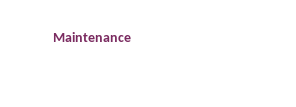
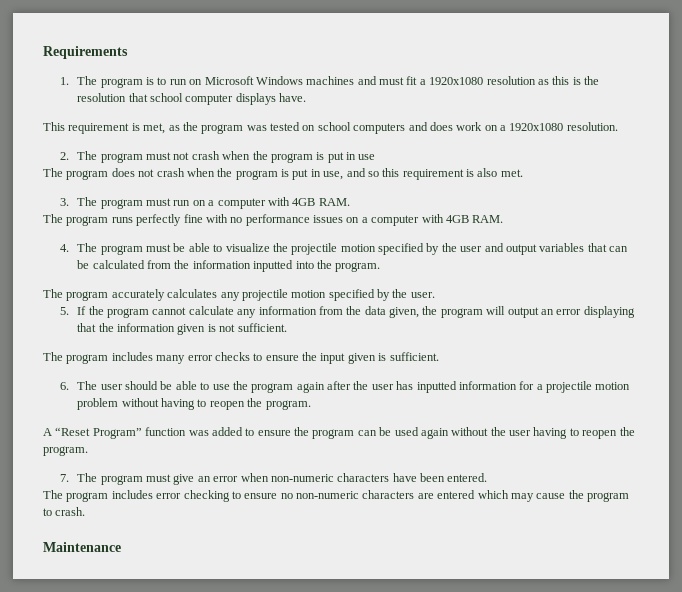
+ Requirements
+ 1. The program is to run on Microsoft Windows machines and must fit a 1920x1080 resolution as this is the resolution that school computer displays have.
+ This requirement is met, as the program was tested on school computers and does work on a 1920x1080 resolution.
+ 2. The program must not crash when the program is put in use
+ The program does not crash when the program is put in use, and so this requirement is also met.
+ 3. The program must run on a computer with 4GB RAM.
+ The program runs perfectly fine with no performance issues on a computer with 4GB RAM.
+ 4. The program must be able to visualize the projectile motion specified by the user and output variables that can be calculated from the information inputted into the program.
+ The program accurately calculates any projectile motion specified by the user.
+ 5. If the program cannot calculate any information from the data given, the program will output an error displaying that the information given is not sufficient.
+ The program includes many error checks to ensure the input given is sufficient.
+ 6. The user should be able to use the program again after the user has inputted information for a projectile motion problem without having to reopen the program.
+ A “Reset Program” function was added to ensure the program can be used again without the user having to reopen the program.
+ 7. The program must give an error when non-numeric characters have been entered.
+ The program includes error checking to ensure no non-numeric characters are entered which may cause the program to crash.

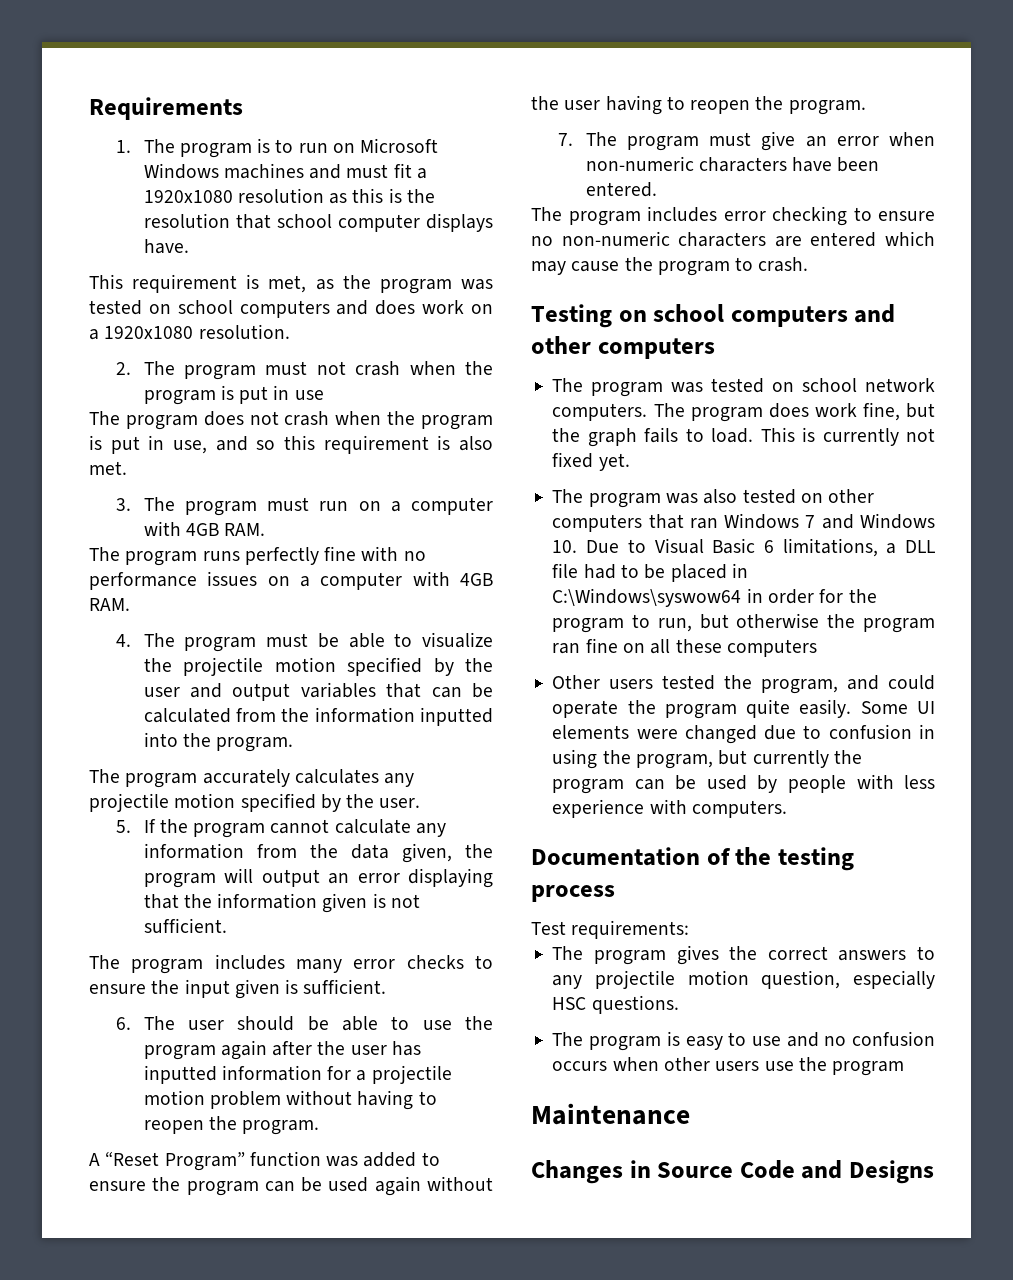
+ Testing on school computers and other computers
+ The program was tested on school network computers. The program does work fine, but the graph fails to load. This is currently not fixed yet.
+ The program was also tested on other computers that ran Windows 7 and Windows 10. Due to Visual Basic 6 limitations, a DLL file had to be placed in C:\Windows\syswow64 in order for the program to run, but otherwise the program ran fine on all these computers
+ Other users tested the program, and could operate the program quite easily. Some UI elements were changed due to confusion in using the program, but currently the program can be used by people with less experience with computers.
+ Documentation of the testing process
+ Test requirements:
+ The program gives the correct answers to any projectile motion question, especially HSC questions.
+ The program is easy to use and no confusion occurs when other users use the program
  Maintenance
+ Changes in Source Code and Designs

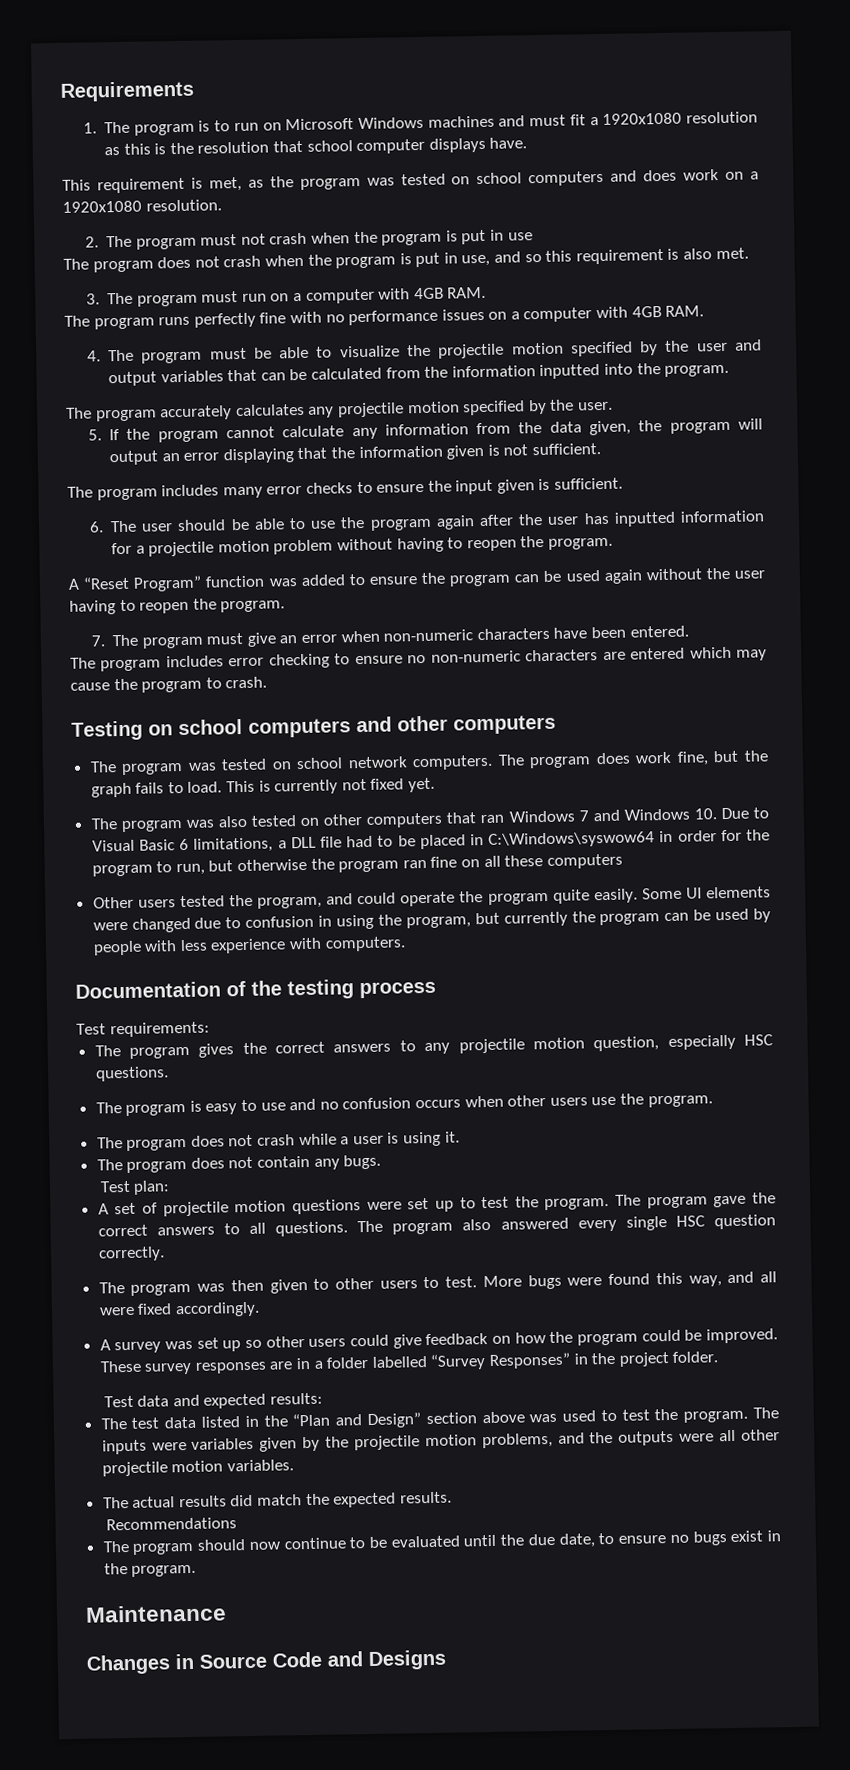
- The program is easy to use and no confusion occurs when other users use the program
+ The program is easy to use and no confusion occurs when other users use the program.
+ The program does not crash while a user is using it.
+ The program does not contain any bugs.
+ Test plan:
+ A set of projectile motion questions were set up to test the program. The program gave the correct answers to all questions. The program also answered every single HSC question correctly.
+ The program was then given to other users to test. More bugs were found this way, and all were fixed accordingly.
+ A survey was set up so other users could give feedback on how the program could be improved. These survey responses are in a folder labelled “Survey Responses” in the project folder.
+ Test data and expected results:
+ The test data listed in the “Plan and Design” section above was used to test the program. The inputs were variables given by the projectile motion problems, and the outputs were all other projectile motion variables.
+ The actual results did match the expected results.
+ Recommendations
+ The program should now continue to be evaluated until the due date, to ensure no bugs exist in the program.

